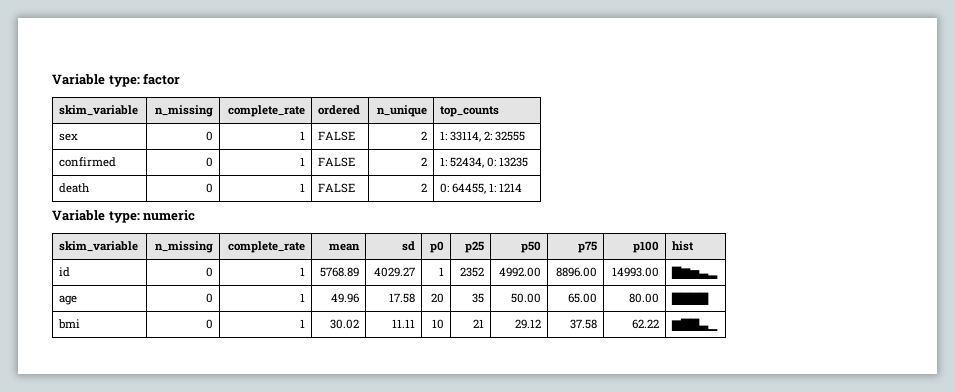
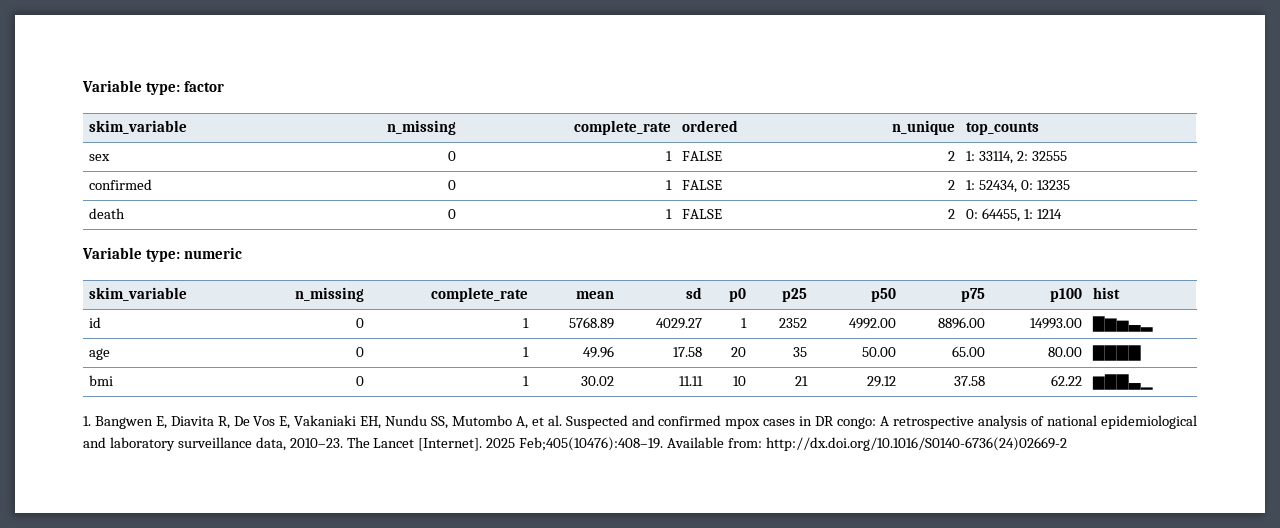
+ 1. Bangwen E, Diavita R, De Vos E, Vakaniaki EH, Nundu SS, Mutombo A, et al. Suspected and confirmed mpox cases in DR congo: A retrospective analysis of national epidemiological and laboratory surveillance data, 2010–23. The Lancet [Internet]. 2025 Feb;405(10476):408–19. Available from: http://dx.doi.org/10.1016/S0140-6736(24)02669-2

